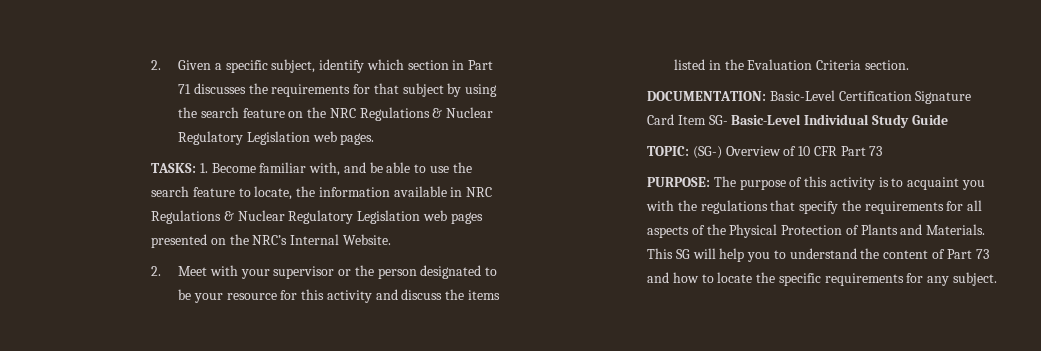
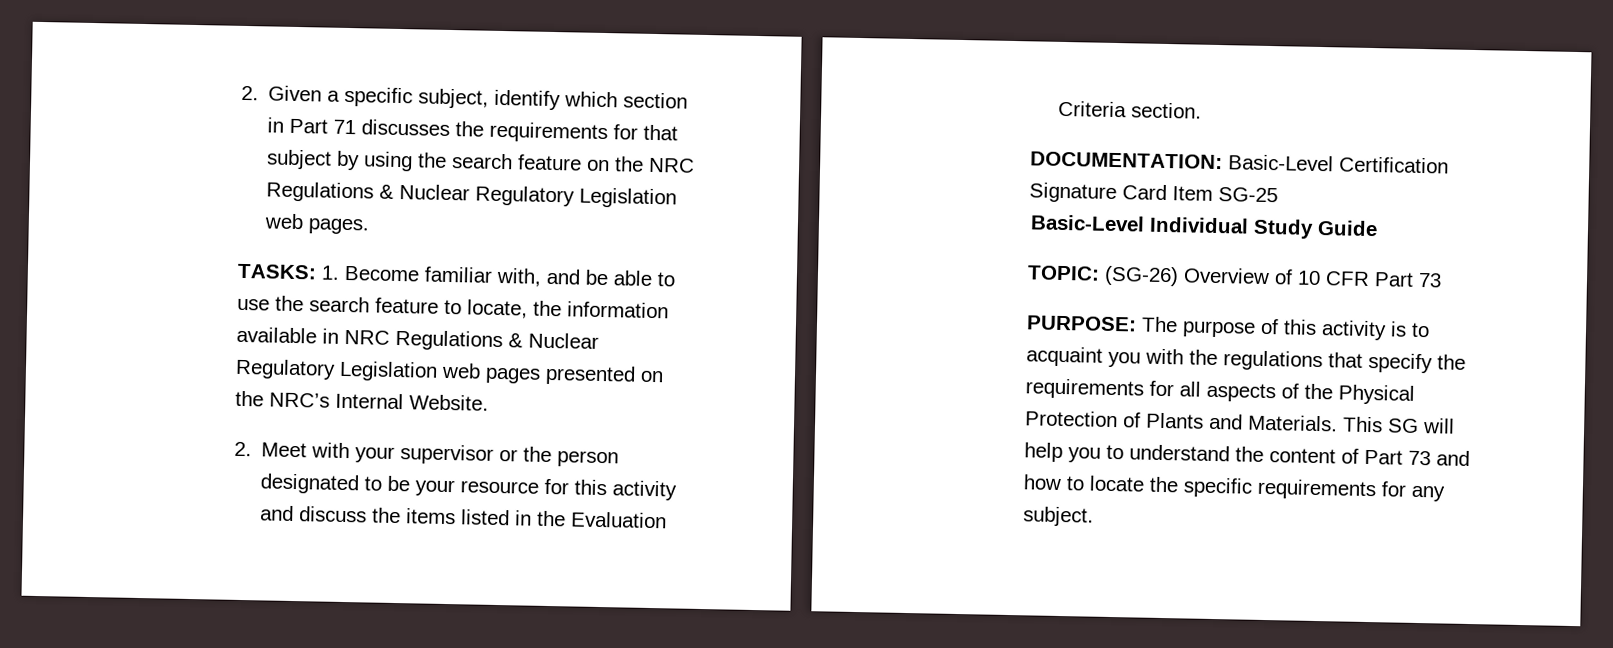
- DOCUMENTATION: Basic-Level Certification Signature Card Item SG- Basic-Level Individual Study Guide
+ DOCUMENTATION: Basic-Level Certification Signature Card Item SG-25
+ Basic-Level Individual Study Guide
- TOPIC: (SG-) Overview of 10 CFR Part 73
+ TOPIC: (SG-26) Overview of 10 CFR Part 73

